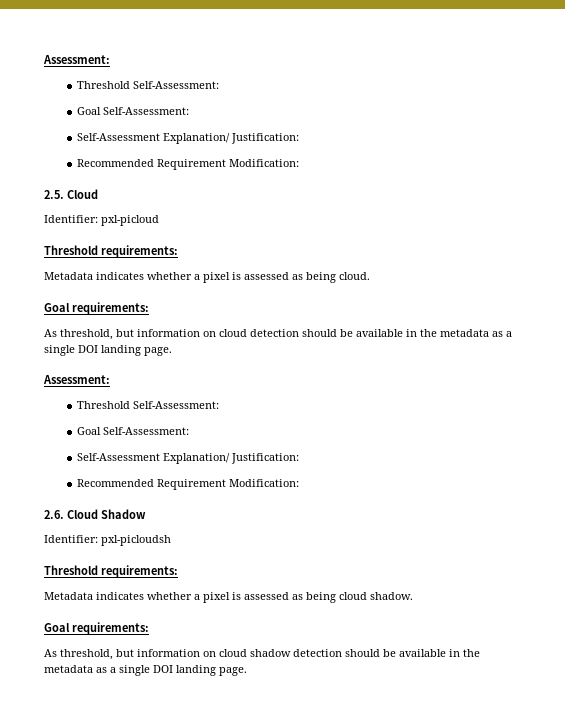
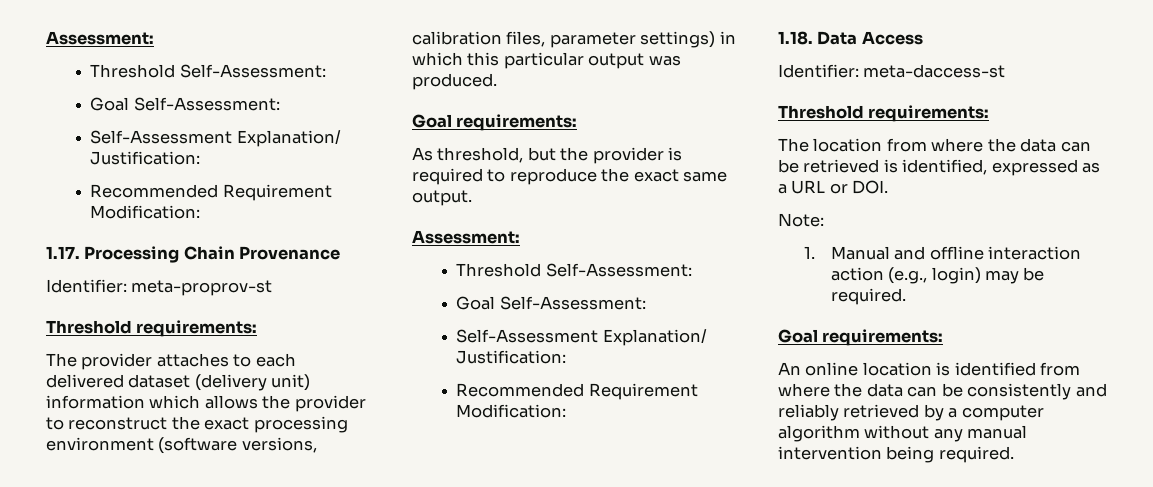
- 2.5. Cloud
- Identifier: pxl-picloud
+ 1.17. Processing Chain Provenance
+ Identifier: meta-proprov-st
  Threshold requirements:
- Metadata indicates whether a pixel is assessed as being cloud.
+ The provider attaches to each delivered dataset (delivery unit) information which allows the provider to reconstruct the exact processing environment (software versions, calibration files, parameter settings) in which this particular output was produced.
  Goal requirements:
- As threshold, but information on cloud detection should be available in the metadata as a single DOI landing page.
+ As threshold, but the provider is required to reproduce the exact same output.
- 2.6. Cloud Shadow
- Identifier: pxl-picloudsh
+ 1.18. Data Access
+ Identifier: meta-daccess-st
  Threshold requirements:
- Metadata indicates whether a pixel is assessed as being cloud shadow.
+ The location from where the data can be retrieved is identified, expressed as a URL or DOI.
+ Note:
+ 1. Manual and offline interaction action (e.g., login) may be required.
  Goal requirements:
- As threshold, but information on cloud shadow detection should be available in the metadata as a single DOI landing page.
+ An online location is identified from where the data can be consistently and reliably retrieved by a computer algorithm without any manual intervention being required.

